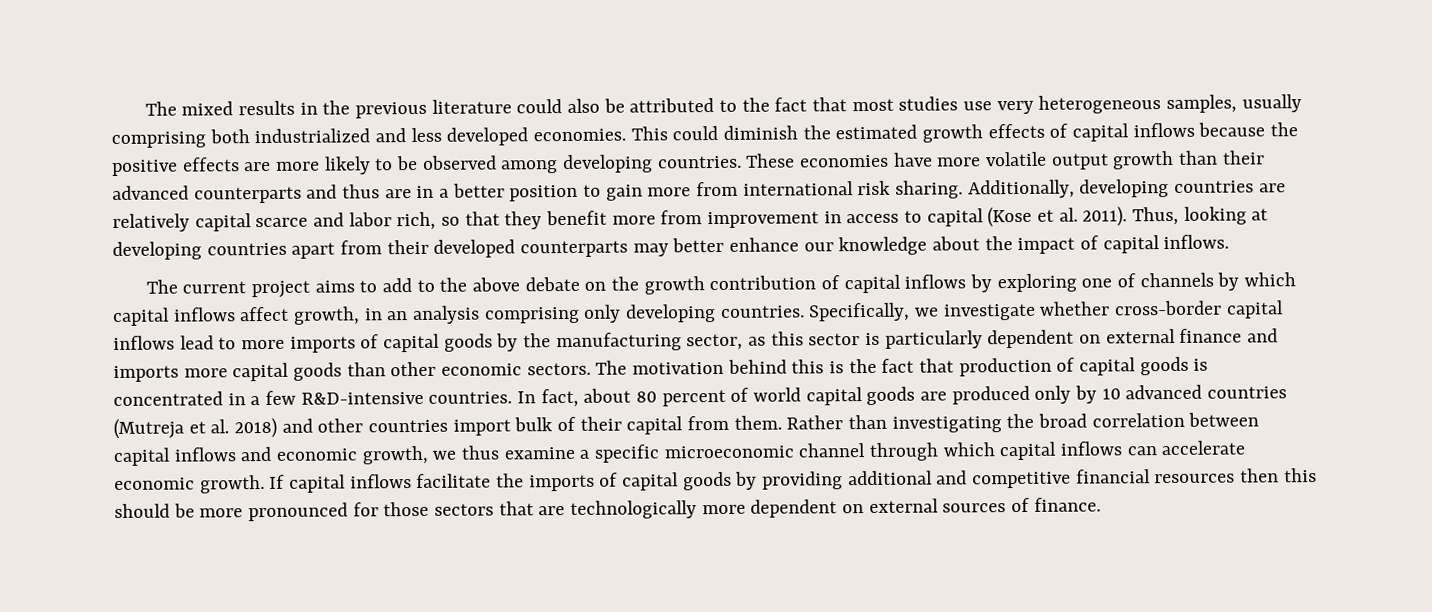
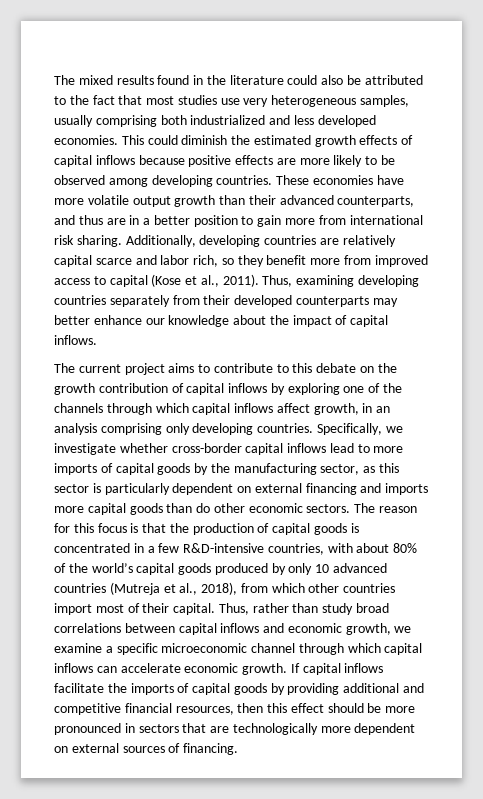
- The mixed results in the previous literature could also be attributed to the fact that most studies use very heterogeneous samples, usually comprising both industrialized and less developed economies.
+ The mixed results found in the literature could also be attributed to the fact that most studies use very heterogeneous samples, usually comprising both industrialized and less developed economies.
- This could diminish the estimated growth effects of capital inflows because the positive effects are more likely to be observed among developing countries.
+ This could diminish the estimated growth effects of capital inflows because positive effects are more likely to be observed among developing countries.
- These economies have more volatile output growth than their advanced counterparts and thus are in a better position to gain more from international risk sharing.
+ These economies have more volatile output growth than their advanced counterparts, and thus are in a better position to gain more from international risk sharing.
- Additionally, developing countries are relatively capital scarce and labor rich, so that they benefit more from improvement in access to capital (Kose et al. 2011).
+ Additionally, developing countries are relatively capital scarce and labor rich, so they benefit more from improved access to capital (Kose et al., 2011).
- Thus, looking at developing countries apart from their developed counterparts may better enhance our knowledge about the impact of capital inflows.
+ Thus, examining developing countries separately from their developed counterparts may better enhance our knowledge about the impact of capital inflows.
- The current project aims to add to the above debate on the growth contribution of capital inflows by exploring one of channels by which capital inflows affect growth, in an analysis comprising only developing countries.
+ The current project aims to contribute to this debate on the growth contribution of capital inflows by exploring one of the channels through which capital inflows affect growth, in an analysis comprising only developing countries.
- Specifically, we investigate whether cross-border capital inflows lead to more imports of capital goods by the manufacturing sector, as this sector is particularly dependent on external finance and imports more capital goods than other economic sectors.
+ Specifically, we investigate whether cross-border capital inflows lead to more imports of capital goods by the manufacturing sector, as this sector is particularly dependent on external financing and imports more capital goods than do other economic sectors.
- The motivation behind this is the fact that production of capital goods is concentrated in a few R&D-intensive countries. In fact, about 80 percent of world capital goods are produced only by 10 advanced countries (Mutreja et al. 2018) and other countries import bulk of their capital from them. Rather than investigating the broad correlation between capital inflows and economic growth, we thus examine a specific microeconomic channel through which capital inflows can accelerate economic growth.
+ The reason for this focus is that the production of capital goods is concentrated in a few R&D-intensive countries, with about 80% of the world’s capital goods produced by only 10 advanced countries (Mutreja et al., 2018), from which other countries import most of their capital. Thus, rather than study broad correlations between capital inflows and economic growth, we examine a specific microeconomic channel through which capital inflows can accelerate economic growth.
- If capital inflows facilitate the imports of capital goods by providing additional and competitive financial resources then this should be more pronounced for those sectors that are technologically more dependent on external sources of finance.
+ If capital inflows facilitate the imports of capital goods by providing additional and competitive financial resources, then this effect should be more pronounced in sectors that are technologically more dependent on external sources of financing.

